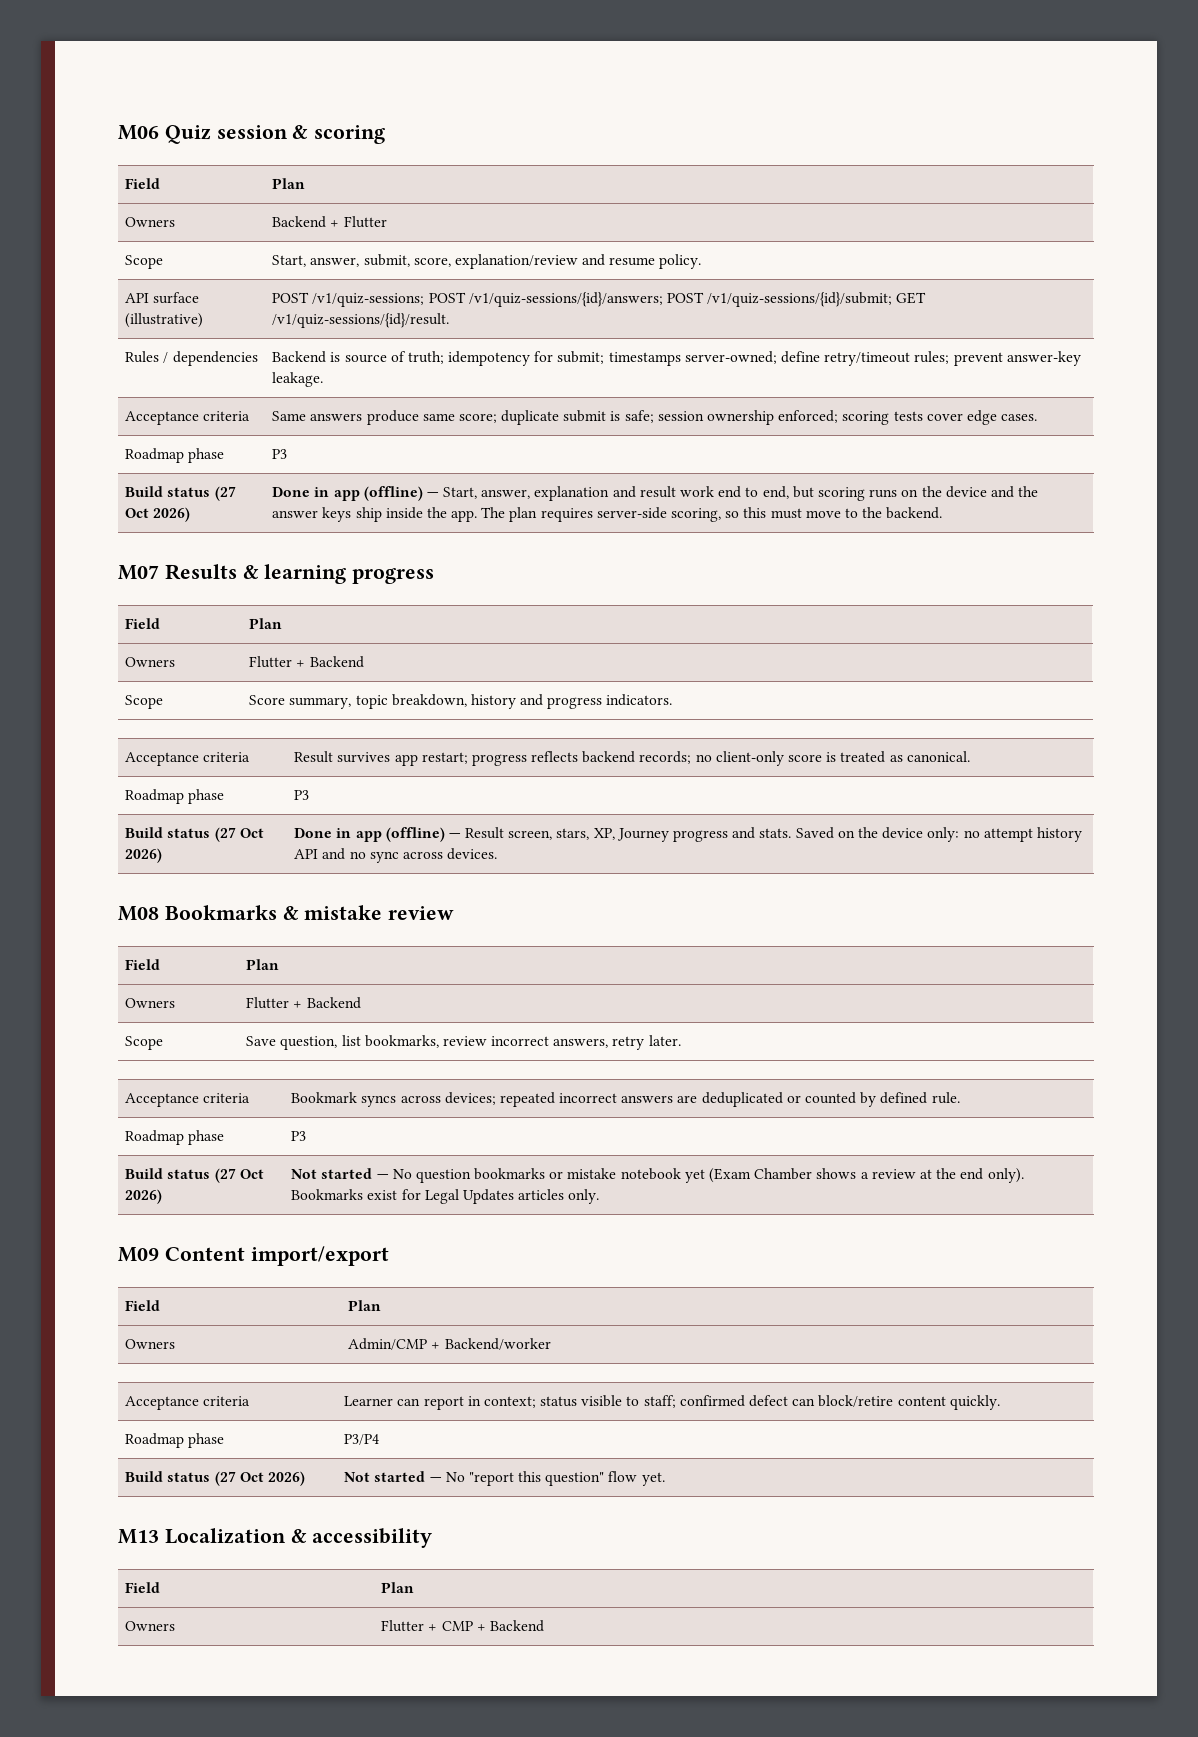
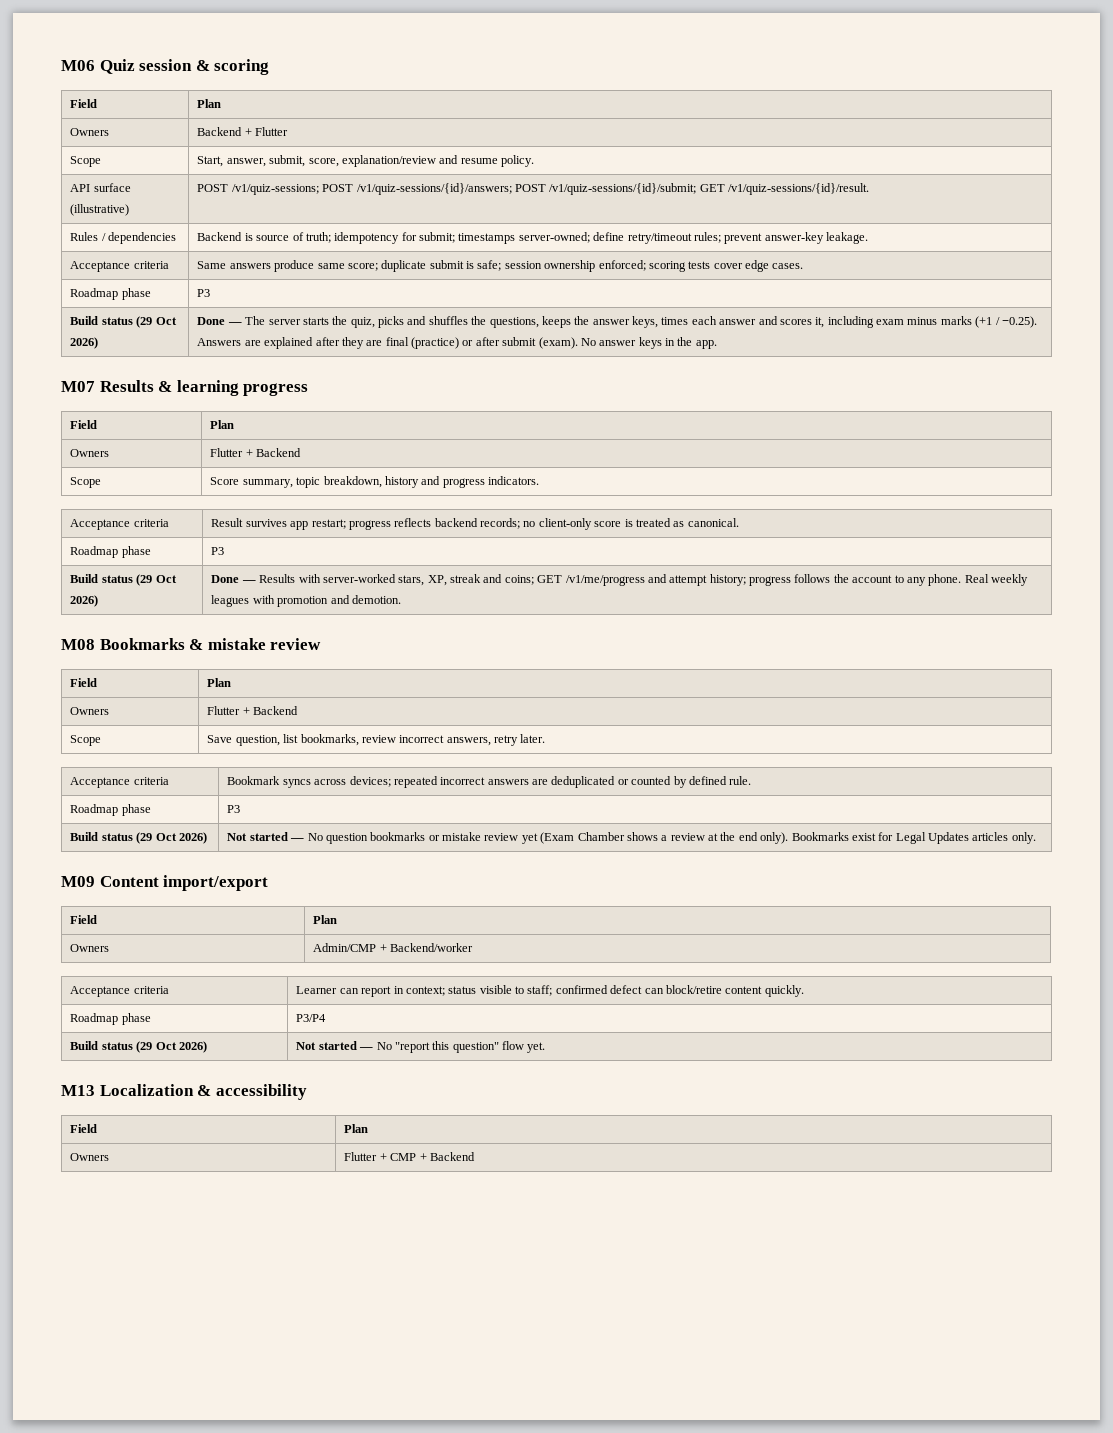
- Build status (27 Oct 2026) | Done in app (offline) — Start, answer, explanation and result work end to end, but scoring runs on the device and the answer keys ship inside the app. The plan requires server-side scoring, so this must move to the backend.
+ Build status (29 Oct 2026) | Done — The server starts the quiz, picks and shuffles the questions, keeps the answer keys, times each answer and scores it, including exam minus marks (+1 / −0.25). Answers are explained after they are final (practice) or after submit (exam). No answer keys in the app.
- Build status (27 Oct 2026) | Done in app (offline) — Result screen, stars, XP, Journey progress and stats. Saved on the device only: no attempt history API and no sync across devices.
+ Build status (29 Oct 2026) | Done — Results with server-worked stars, XP, streak and coins; GET /v1/me/progress and attempt history; progress follows the account to any phone. Real weekly leagues with promotion and demotion.
- Build status (27 Oct 2026) | Not started — No question bookmarks or mistake notebook yet (Exam Chamber shows a review at the end only). Bookmarks exist for Legal Updates articles only.
+ Build status (29 Oct 2026) | Not started — No question bookmarks or mistake review yet (Exam Chamber shows a review at the end only). Bookmarks exist for Legal Updates articles only.
- Build status (27 Oct 2026) | Not started — No "report this question" flow yet.
+ Build status (29 Oct 2026) | Not started — No "report this question" flow yet.

